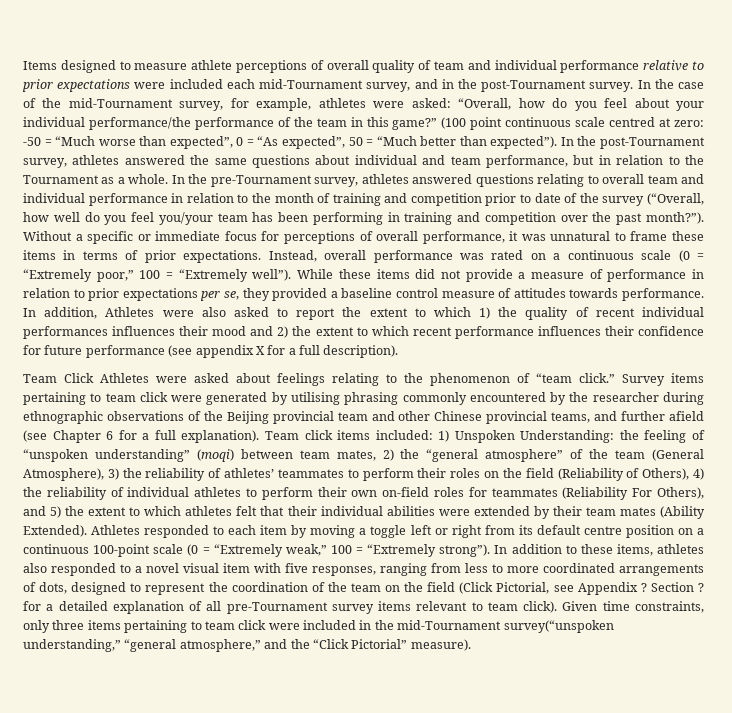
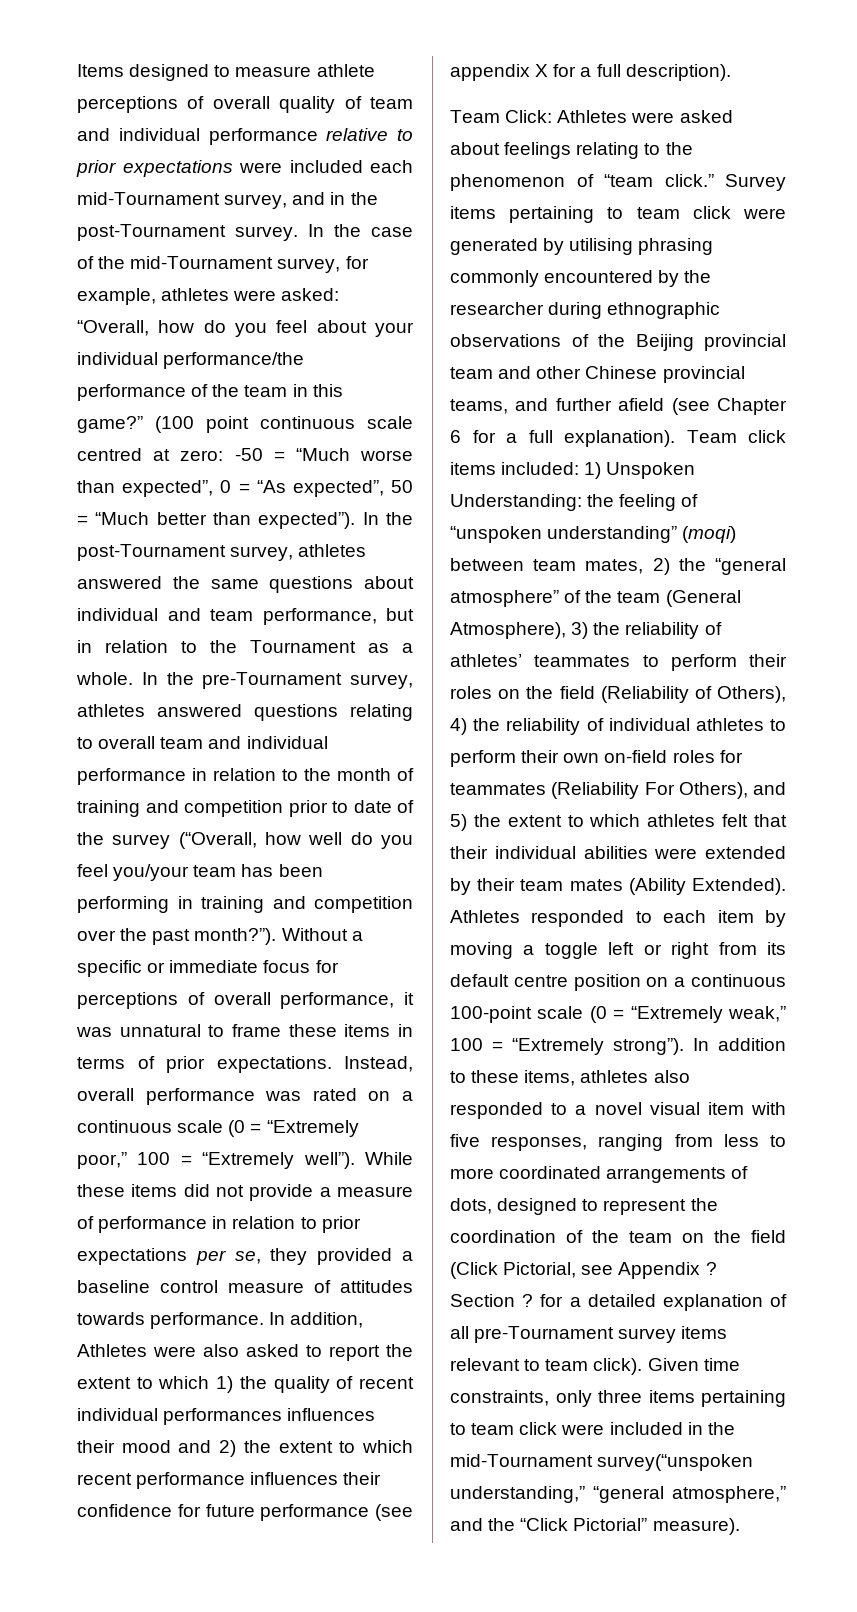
- Team Click Athletes were asked about feelings relating to the phenomenon of “team click.”
+ Team Click: Athletes were asked about feelings relating to the phenomenon of “team click.”

